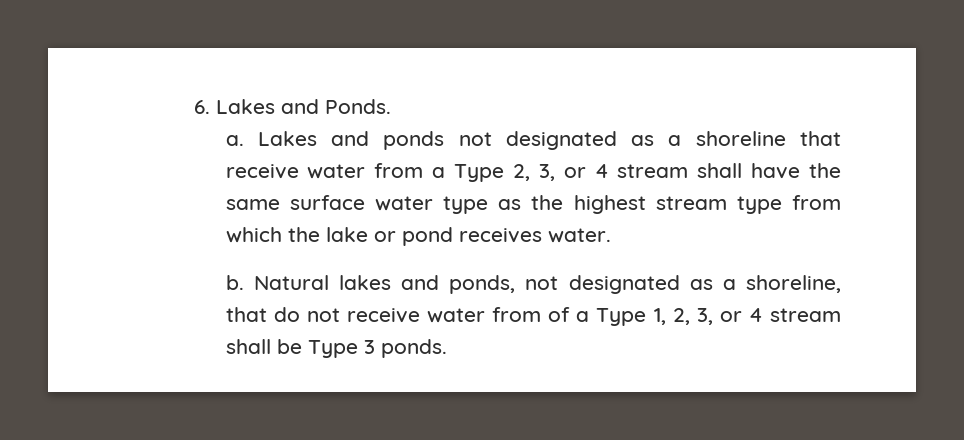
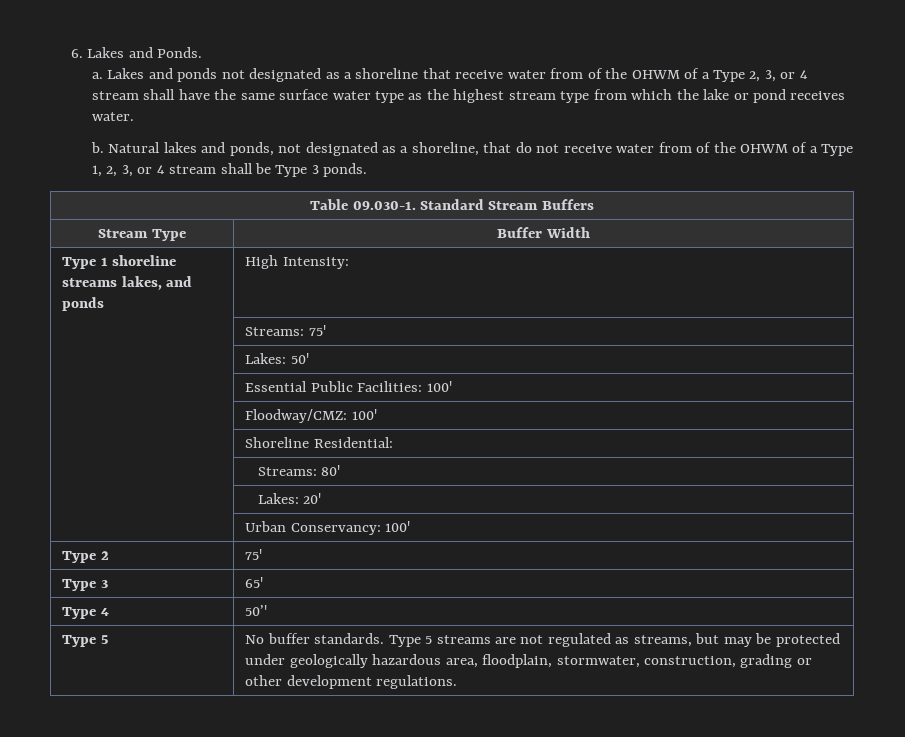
- Lakes and ponds not designated as a shoreline that receive water from a Type 2, 3, or 4 stream shall have the same surface water type as the highest stream type from which the lake or pond receives water.
+ Lakes and ponds not designated as a shoreline that receive water from of the OHWM of a Type 2, 3, or 4 stream shall have the same surface water type as the highest stream type from which the lake or pond receives water.
- Natural lakes and ponds, not designated as a shoreline, that do not receive water from of a Type 1, 2, 3, or 4 stream shall be Type 3 ponds.
+ Natural lakes and ponds, not designated as a shoreline, that do not receive water from of the OHWM of a Type 1, 2, 3, or 4 stream shall be Type 3 ponds.
+ Table 09.030-1. Standard Stream Buffers
+ Stream Type | Buffer Width
+ Type 1 shoreline streams lakes, and ponds | High Intensity:
+ | Streams: 75'
+ | Lakes: 50'
+ | Essential Public Facilities: 100'
+ | Floodway/CMZ: 100'
+ | Shoreline Residential:
+ | Streams: 80'
+ | Lakes: 20'
+ | Urban Conservancy: 100'
+ Type 2 | 75'
+ Type 3 | 65'
+ Type 4 | 50’'
+ Type 5 | No buffer standards. Type 5 streams are not regulated as streams, but may be protected under geologically hazardous area, floodplain, stormwater, construction, grading or other development regulations.

